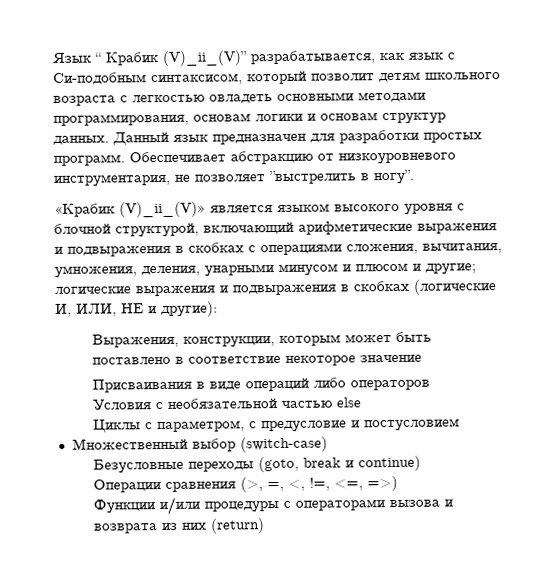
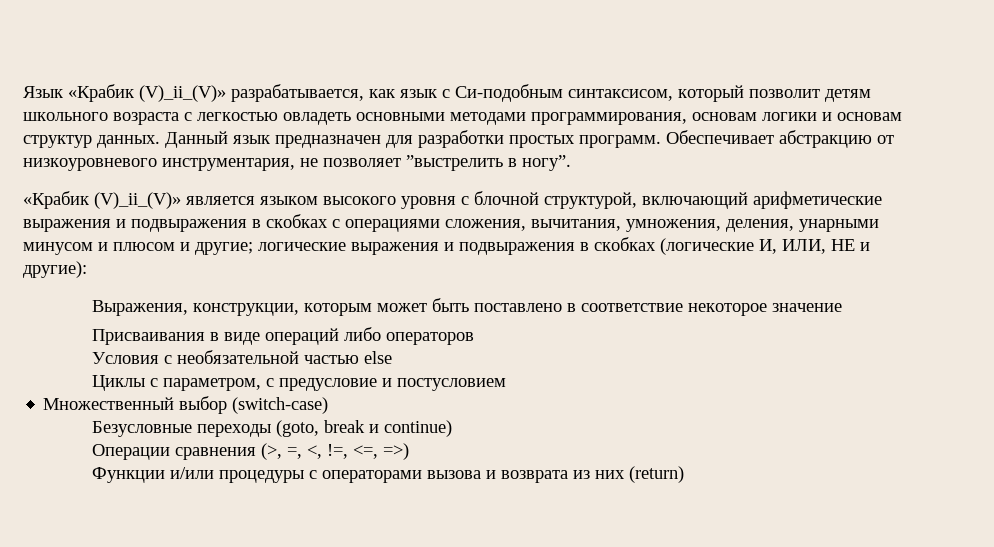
- Язык “ Крабик (V)_ii_(V)” разрабатывается, как язык с Си-подобным синтаксисом, который позволит детям школьного возраста с легкостью овладеть основными методами программирования, основам логики и основам структур данных.
+ Язык «Крабик (V)_ii_(V)» разрабатывается, как язык с Си-подобным синтаксисом, который позволит детям школьного возраста с легкостью овладеть основными методами программирования, основам логики и основам структур данных.

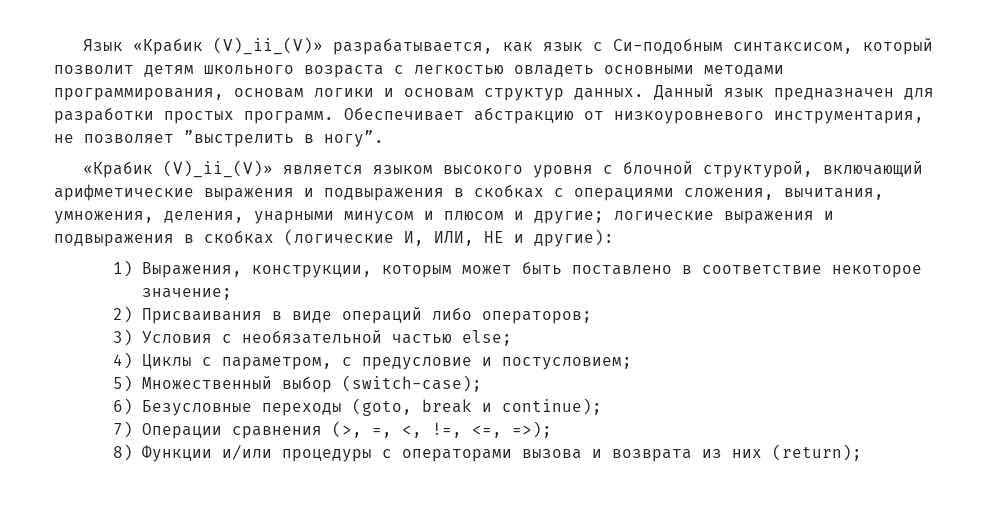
- Выражения, конструкции, которым может быть поставлено в соответствие некоторое значение
- Присваивания в виде операций либо операторов
- Условия с необязательной частью else
- Циклы с параметром, с предусловие и постусловием
- Множественный выбор (switch-case)
- Безусловные переходы (goto, break и continue)
- Операции сравнения (>, =, <, !=, <=, =>)
- Функции и/или процедуры с операторами вызова и возврата из них (return)
+ 1) Выражения, конструкции, которым может быть поставлено в соответствие некоторое значение;
+ 2) Присваивания в виде операций либо операторов;
+ 3) Условия с необязательной частью else;
+ 4) Циклы с параметром, с предусловие и постусловием;
+ 5) Множественный выбор (switch-case);
+ 6) Безусловные переходы (goto, break и continue);
+ 7) Операции сравнения (>, =, <, !=, <=, =>);
+ 8) Функции и/или процедуры с операторами вызова и возврата из них (return);

